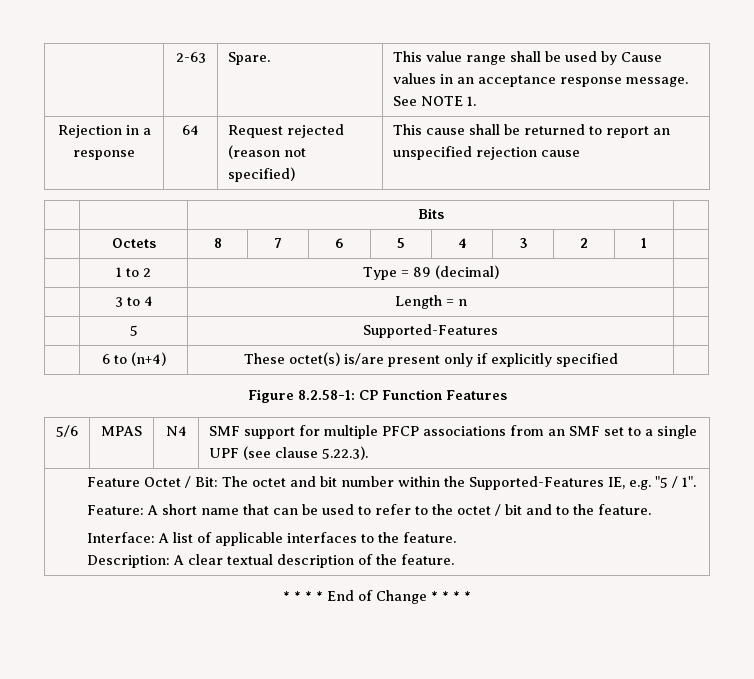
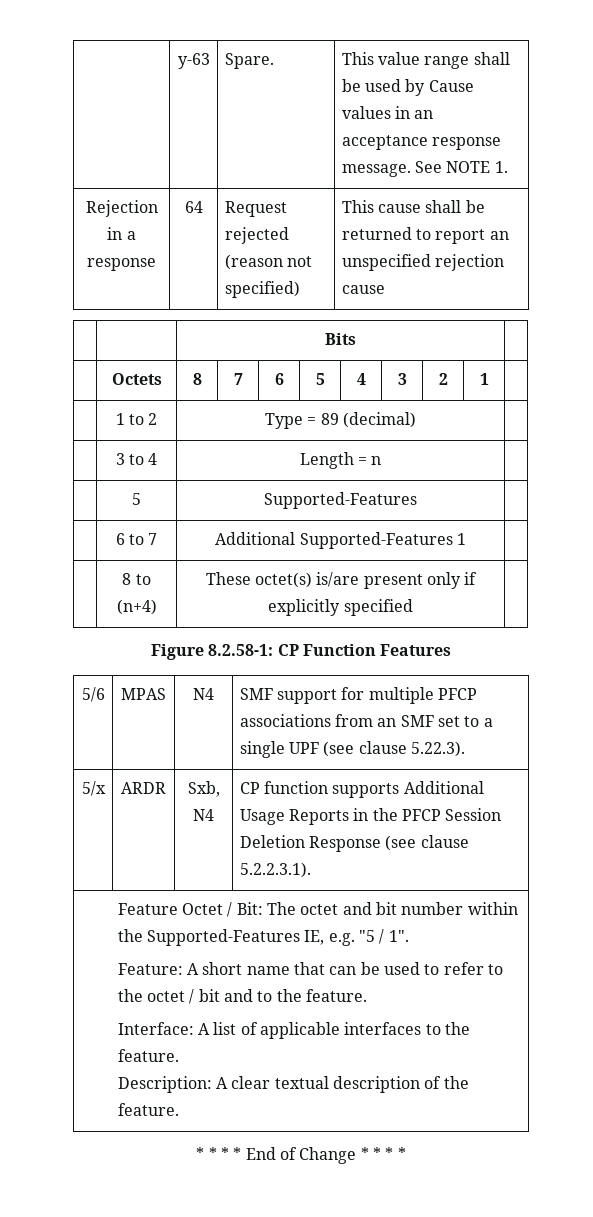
- | 2-63 | Spare. | This value range shall be used by Cause values in an acceptance response message. See NOTE 1.
+ | y-63 | Spare. | This value range shall be used by Cause values in an acceptance response message. See NOTE 1.
- | 6 to (n+4) | These octet(s) is/are present only if explicitly specified |
+ | 6 to 7 | Additional Supported-Features 1 |
+ | 8 to (n+4) | These octet(s) is/are present only if explicitly specified |
+ 5/x | ARDR | Sxb, N4 | CP function supports Additional Usage Reports in the PFCP Session Deletion Response (see clause 5.2.2.3.1).

